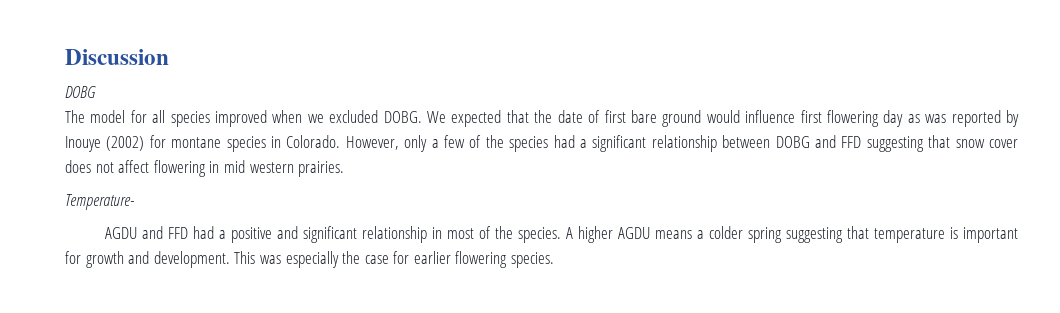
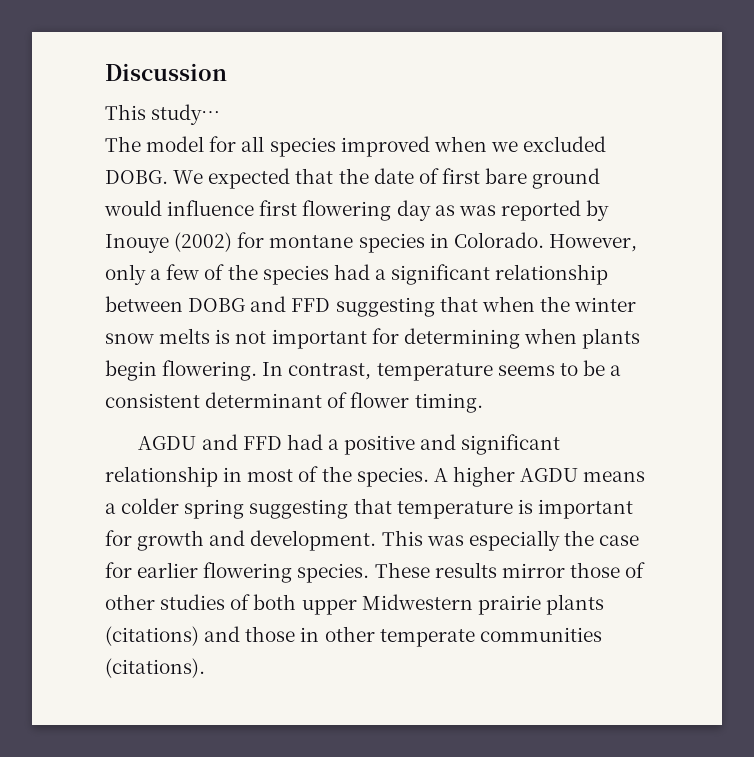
  Discussion
- DOBG
+ This study…
- However, only a few of the species had a significant relationship between DOBG and FFD suggesting that snow cover does not affect flowering in mid western prairies.
- Temperature-
+ However, only a few of the species had a significant relationship between DOBG and FFD suggesting that when the winter snow melts is not important for determining when plants begin flowering. In contrast, temperature seems to be a consistent determinant of flower timing.
+ These results mirror those of other studies of both upper Midwestern prairie plants (citations) and those in other temperate communities (citations).

